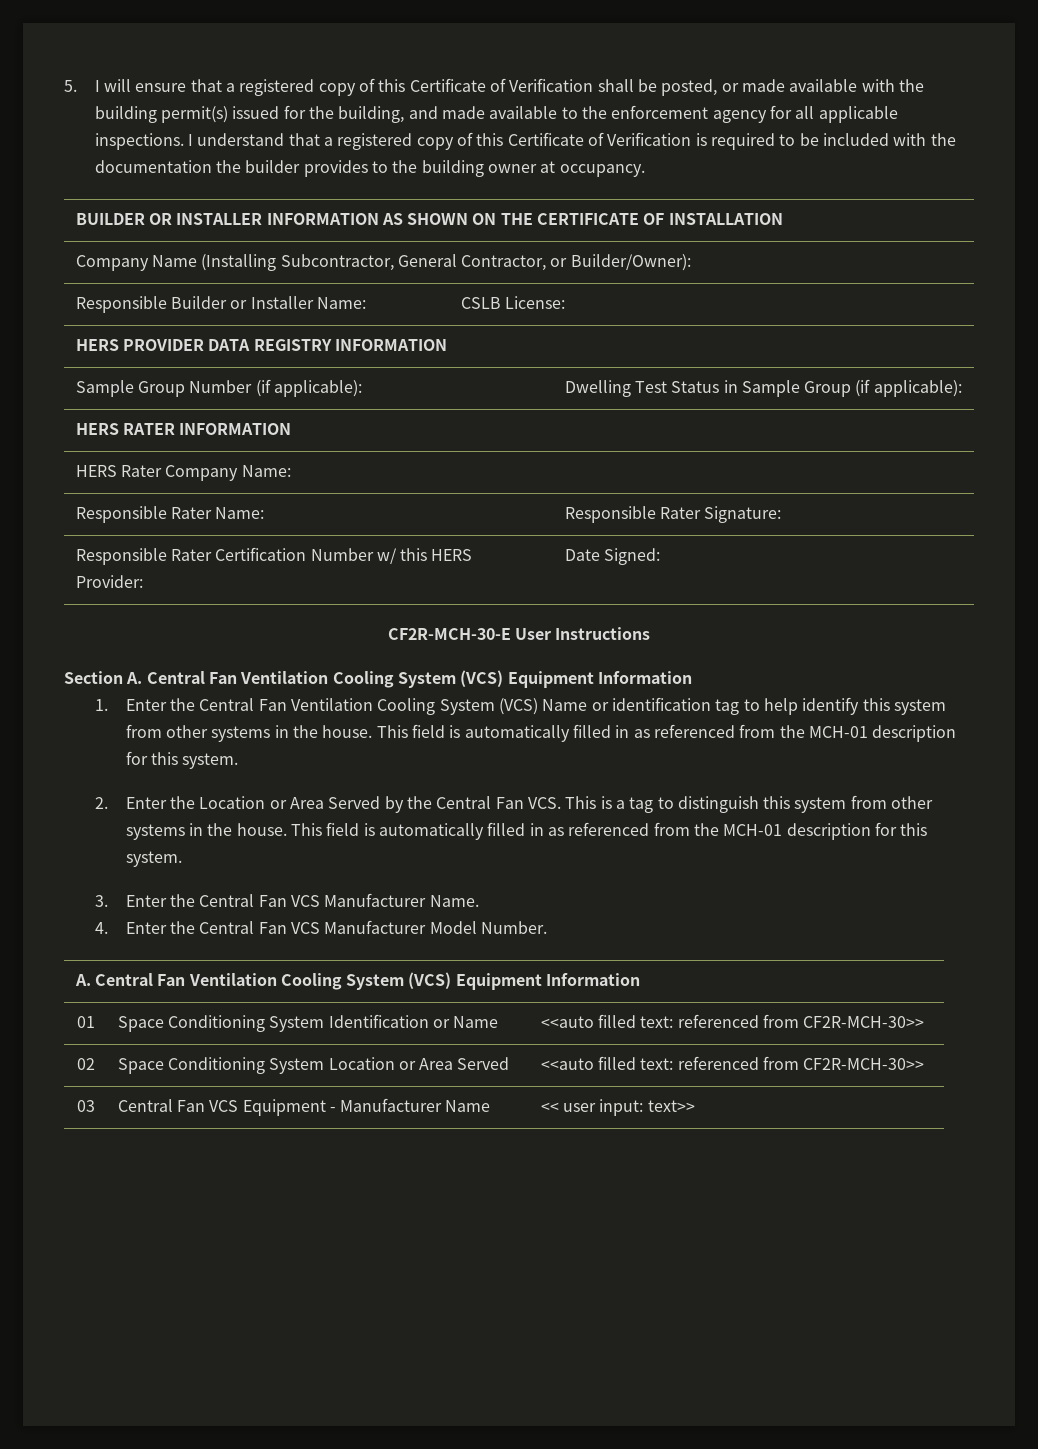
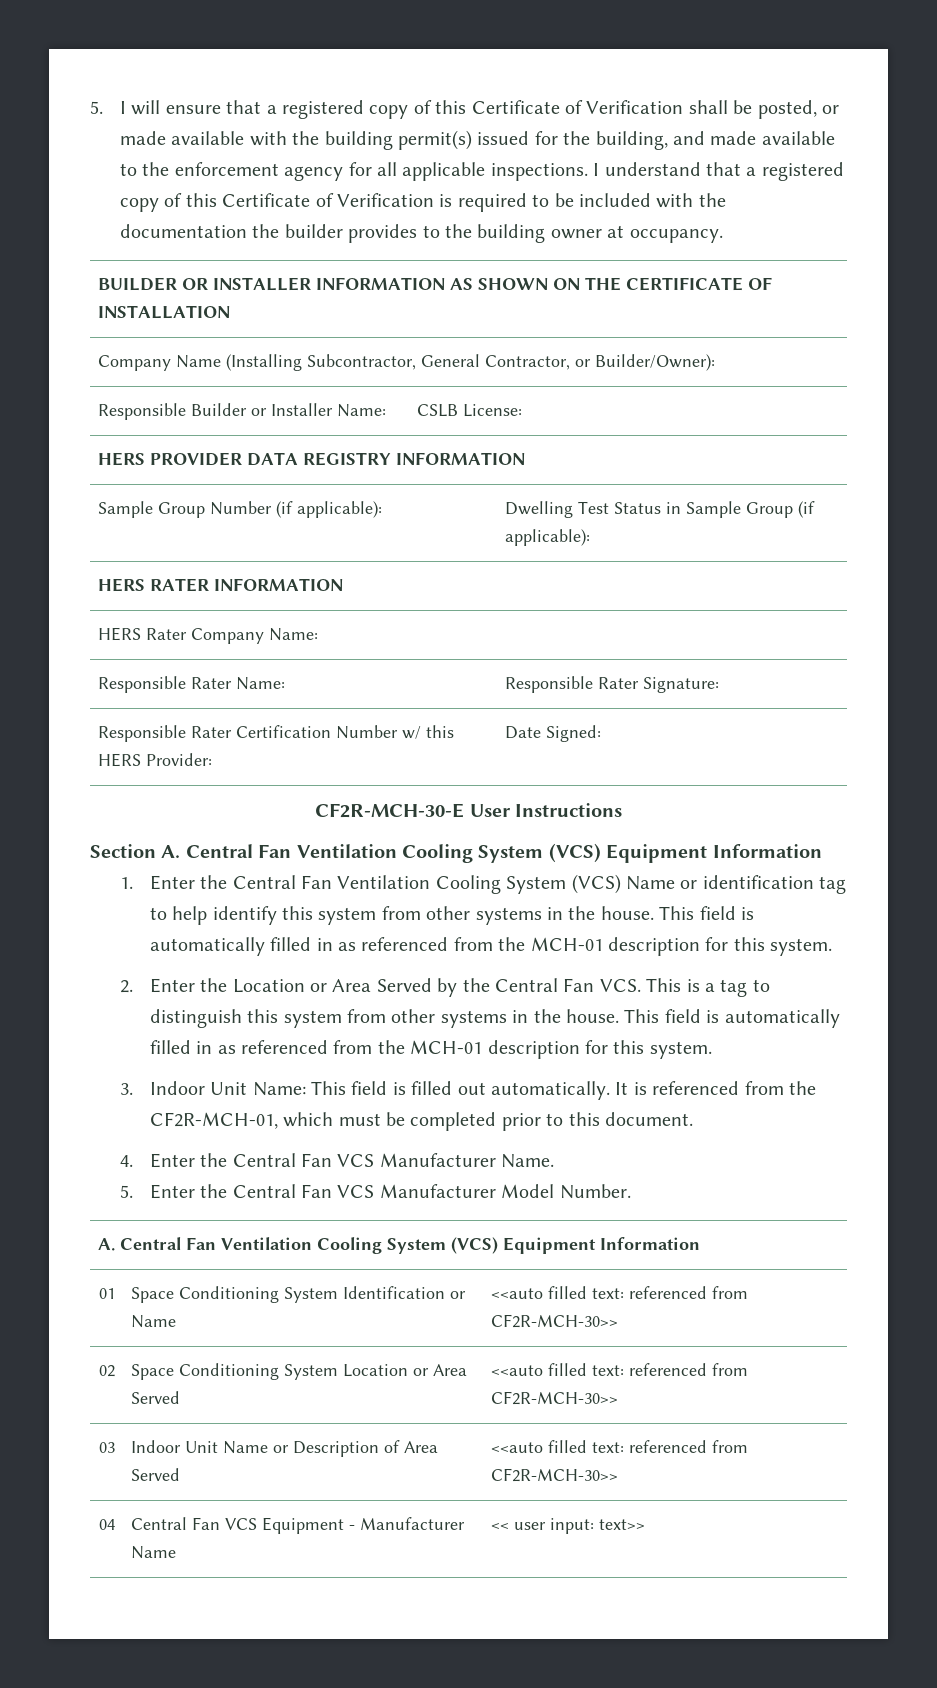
- 3. Enter the Central Fan VCS Manufacturer Name.
+ 3. Indoor Unit Name: This field is filled out automatically. It is referenced from the CF2R-MCH-01, which must be completed prior to this document.
+ 4. Enter the Central Fan VCS Manufacturer Name.
- 4. Enter the Central Fan VCS Manufacturer Model Number.
+ 5. Enter the Central Fan VCS Manufacturer Model Number.
- 03 | Central Fan VCS Equipment - Manufacturer Name | << user input: text>>
+ 03 | Indoor Unit Name or Description of Area Served | <<auto filled text: referenced from CF2R-MCH-30>>
+ 04 | Central Fan VCS Equipment - Manufacturer Name | << user input: text>>

